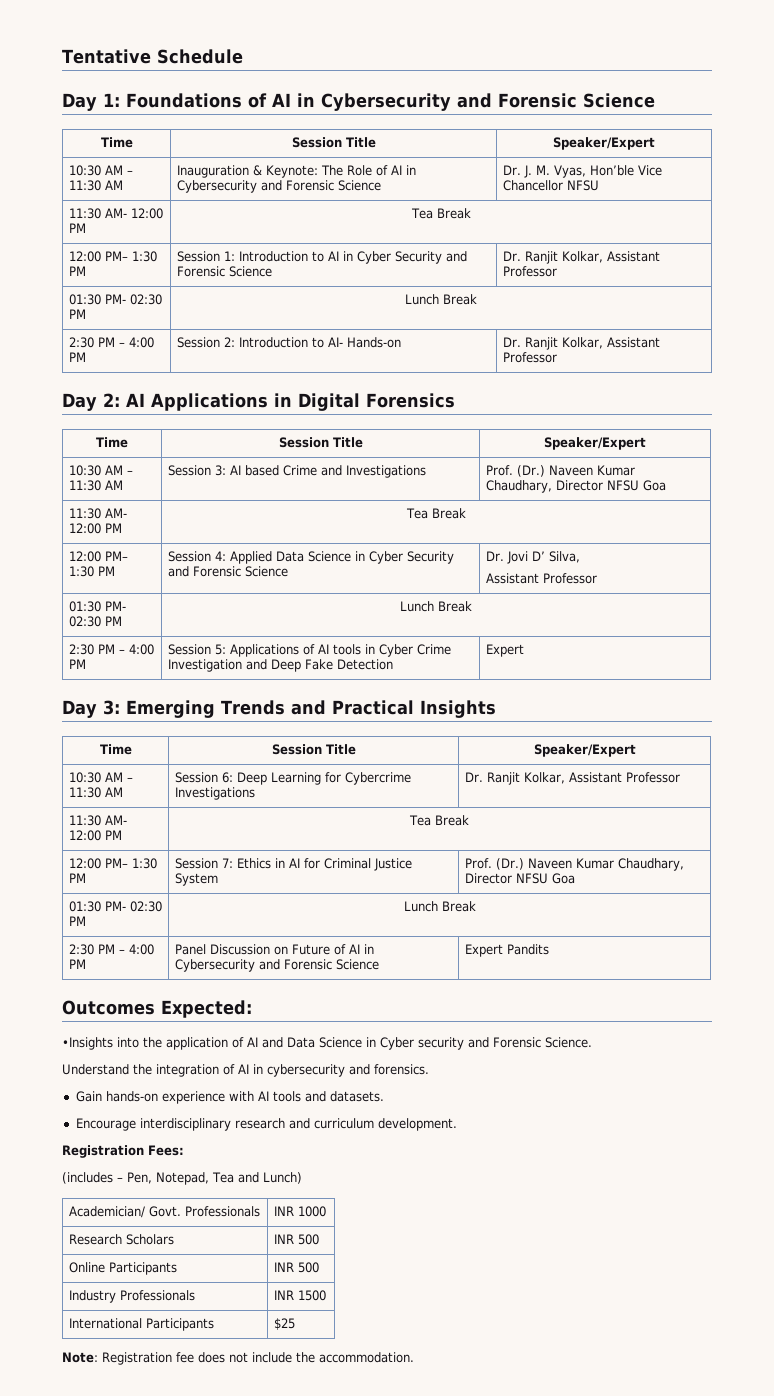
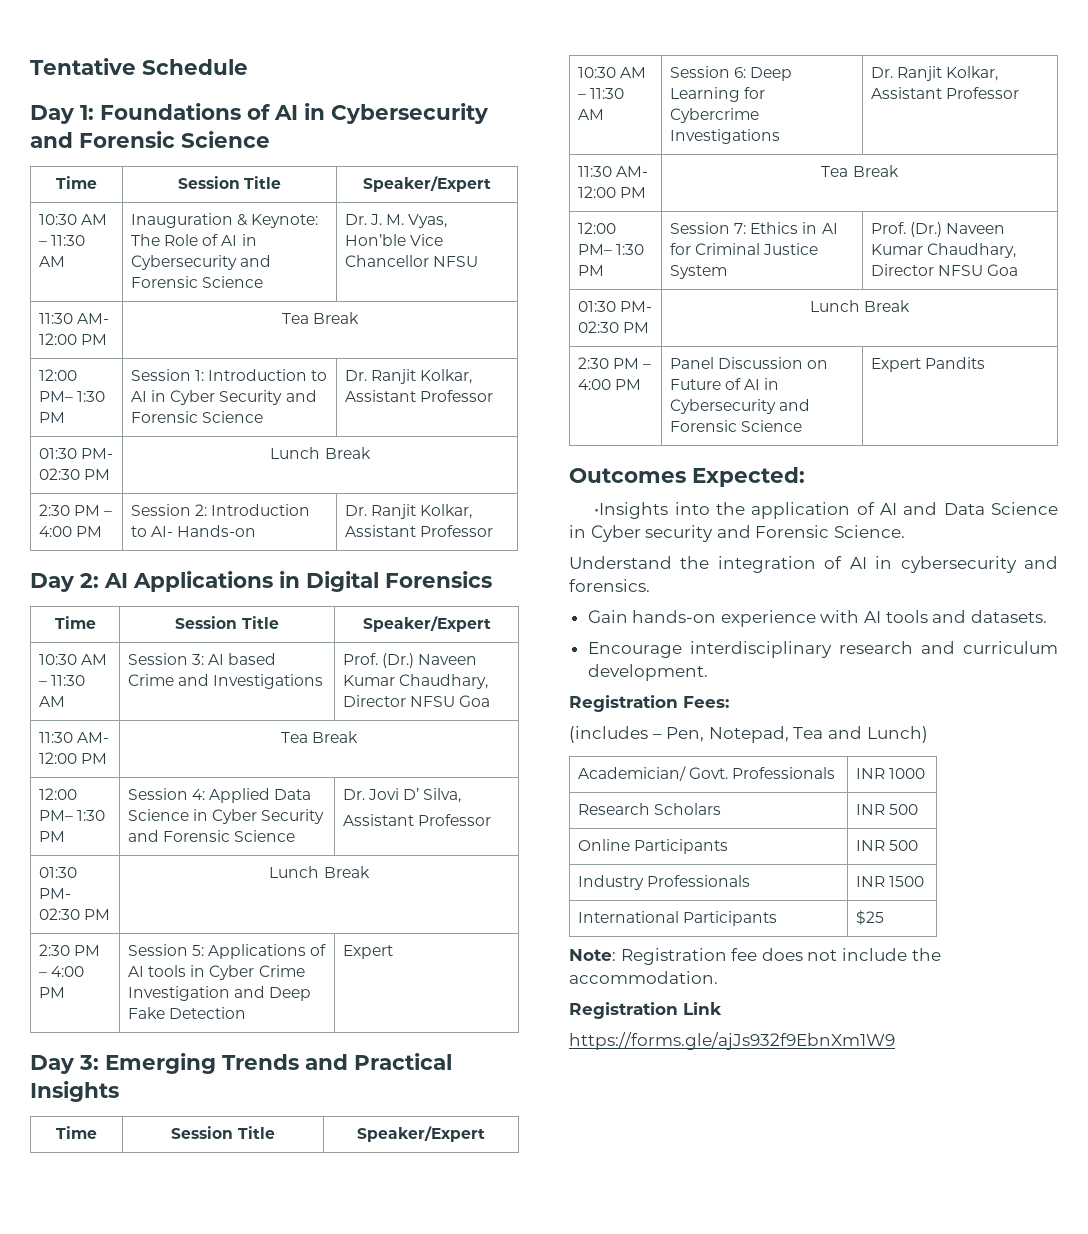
+ Registration Link
+ https://forms.gle/ajJs932f9EbnXm1W9

